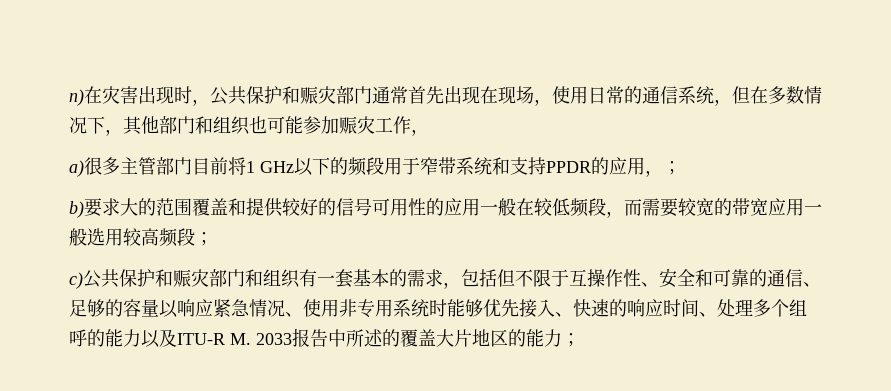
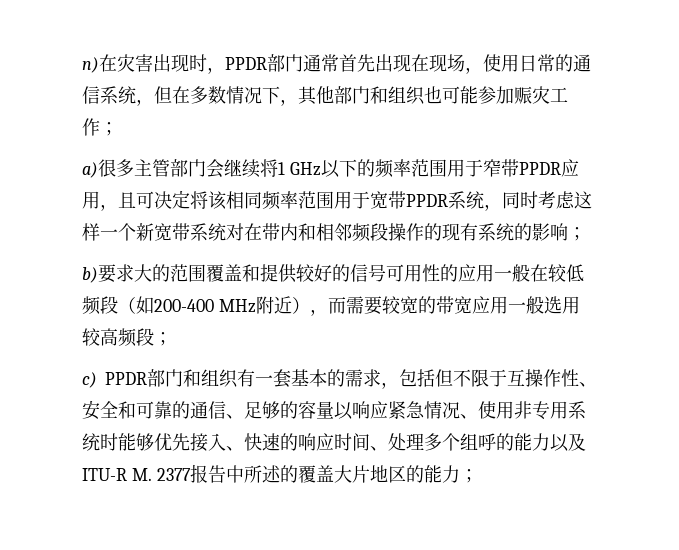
- n)在灾害出现时，公共保护和赈灾部门通常首先出现在现场，使用日常的通信系统，但在多数情况下，其他部门和组织也可能参加赈灾工作，
+ n)在灾害出现时，PPDR部门通常首先出现在现场，使用日常的通信系统，但在多数情况下，其他部门和组织也可能参加赈灾工作；
- a)很多主管部门目前将1 GHz以下的频段用于窄带系统和支持PPDR的应用，；
+ a)很多主管部门会继续将1 GHz以下的频率范围用于窄带PPDR应用，且可决定将该相同频率范围用于宽带PPDR系统，同时考虑这样一个新宽带系统对在带内和相邻频段操作的现有系统的影响；
- b)要求大的范围覆盖和提供较好的信号可用性的应用一般在较低频段，而需要较宽的带宽应用一般选用较高频段；
+ b)要求大的范围覆盖和提供较好的信号可用性的应用一般在较低频段（如200-400 MHz附近），而需要较宽的带宽应用一般选用较高频段；
- c)公共保护和赈灾部门和组织有一套基本的需求，包括但不限于互操作性、安全和可靠的通信、足够的容量以响应紧急情况、使用非专用系统时能够优先接入、快速的响应时间、处理多个组呼的能力以及ITU-R M. 2033报告中所述的覆盖大片地区的能力；
+ c) PPDR部门和组织有一套基本的需求，包括但不限于互操作性、安全和可靠的通信、足够的容量以响应紧急情况、使用非专用系统时能够优先接入、快速的响应时间、处理多个组呼的能力以及ITU-R M. 2377报告中所述的覆盖大片地区的能力；

